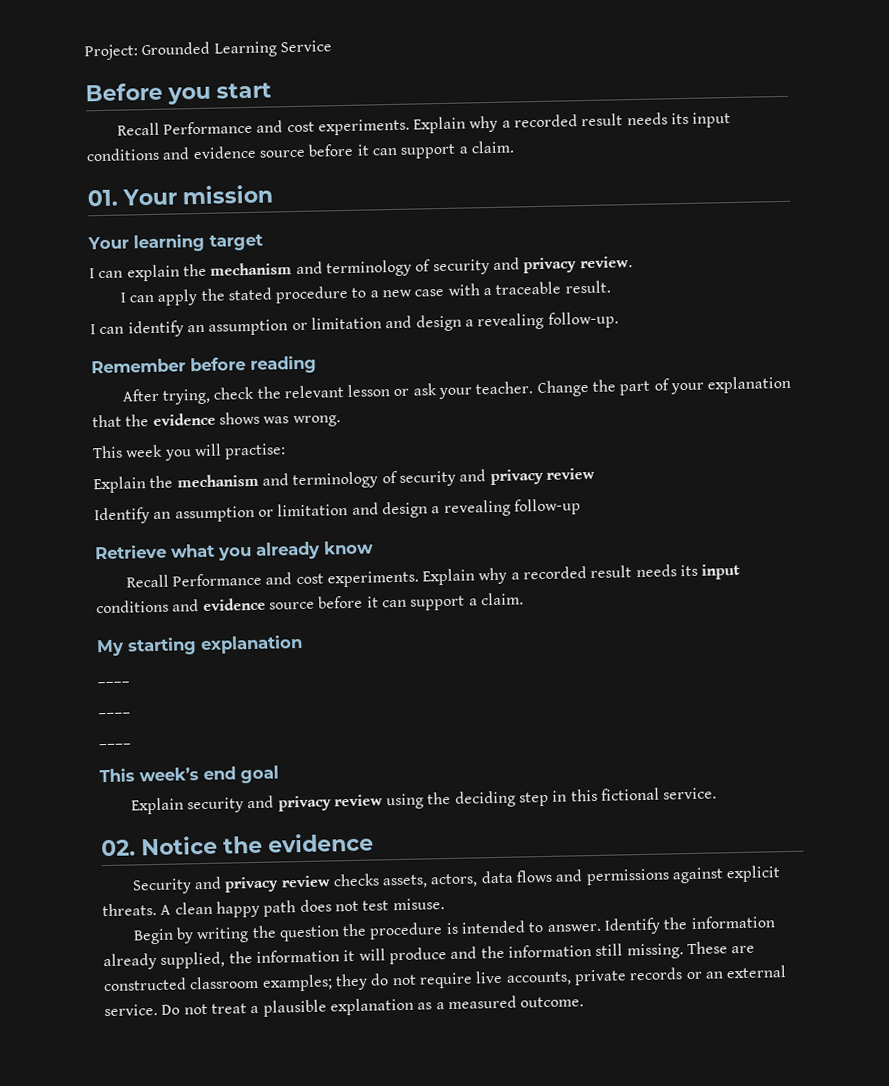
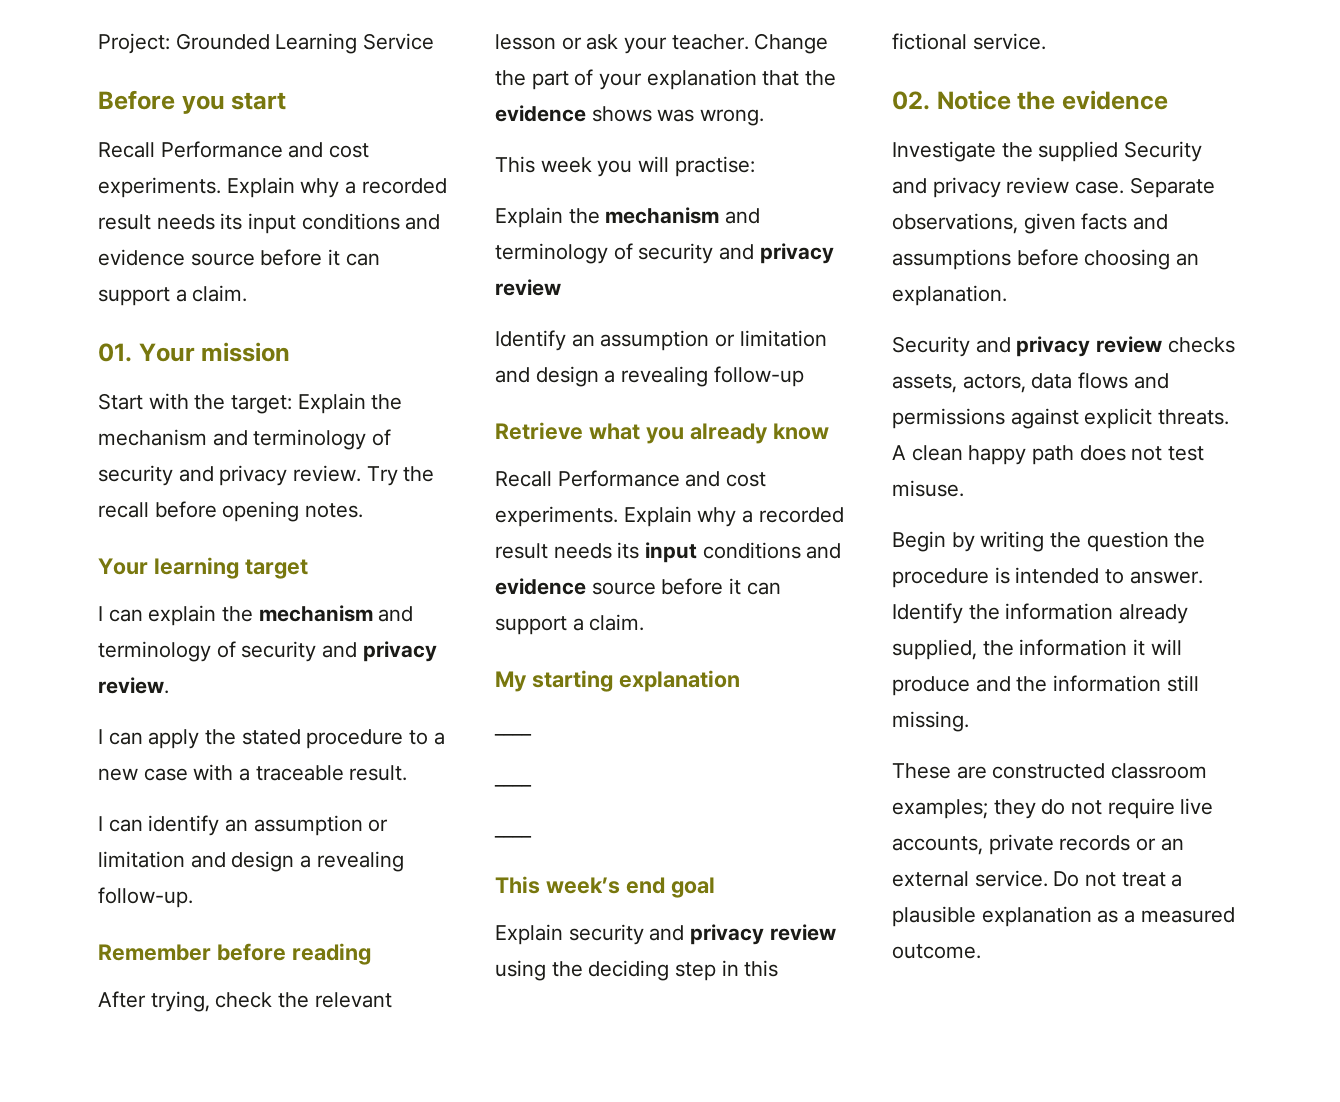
+ Start with the target: Explain the mechanism and terminology of security and privacy review. Try the recall before opening notes.
+ Investigate the supplied Security and privacy review case. Separate observations, given facts and assumptions before choosing an explanation.
- Identify the information already supplied, the information it will produce and the information still missing. These are constructed classroom examples; they do not require live accounts, private records or an external service.
+ Identify the information already supplied, the information it will produce and the information still missing.
+ These are constructed classroom examples; they do not require live accounts, private records or an external service.

